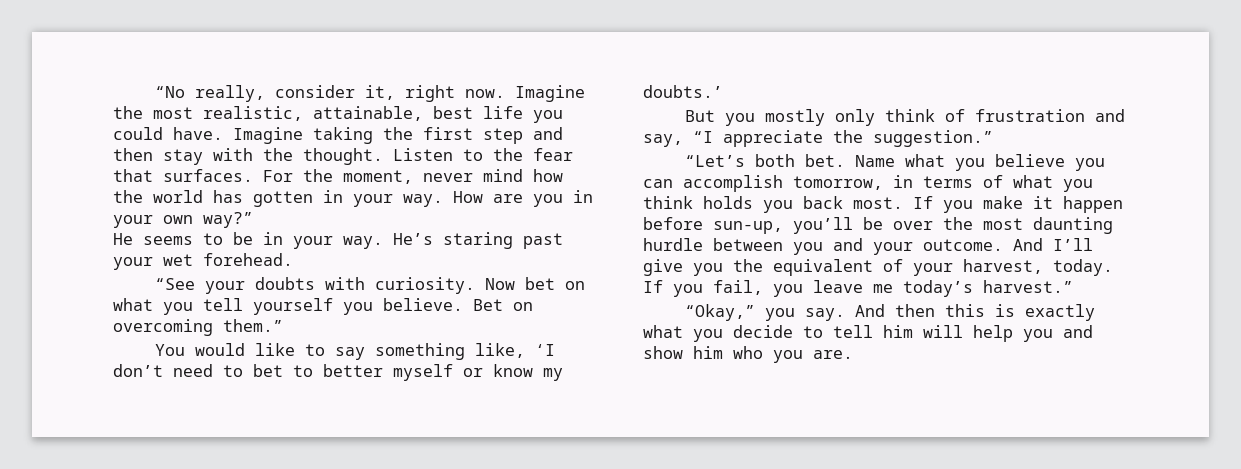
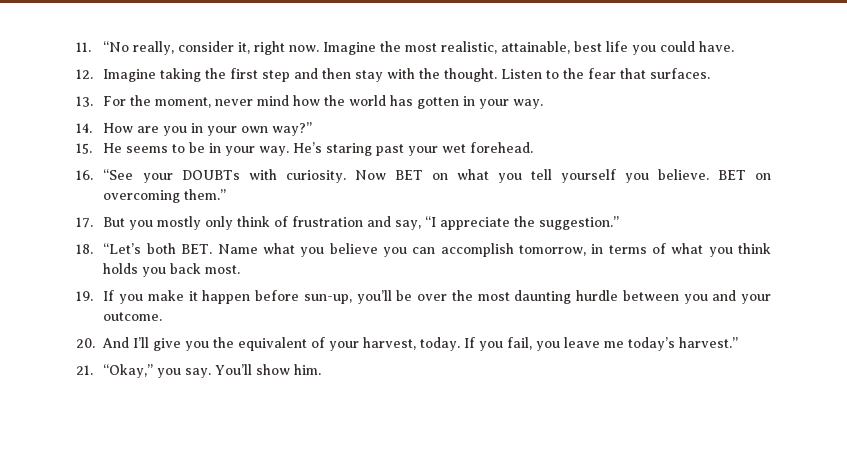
- “No really, consider it, right now.
+ 11. “No really, consider it, right now.
- Imagine the most realistic, attainable, best life you could have. Imagine taking the first step and then stay with the thought.
+ Imagine the most realistic, attainable, best life you could have.
+ 12. Imagine taking the first step and then stay with the thought.
- Listen to the fear that surfaces. For the moment, never mind how the world has gotten in your way. How are you in your own way?”
+ Listen to the fear that surfaces.
+ 13. For the moment, never mind how the world has gotten in your way.
+ 14. How are you in your own way?”
- He seems to be in your way.
+ 15. He seems to be in your way.
- “See your doubts with curiosity.
+ 16. “See your DOUBTs with curiosity.
- Now bet on what you tell yourself you believe.
+ Now BET on what you tell yourself you believe.
- Bet on overcoming them.”
+ BET on overcoming them.”
- You would like to say something like, ‘I don’t need to bet to better myself or know my doubts.’
- But you mostly only think of frustration and say, “I appreciate the suggestion.”
+ 17. But you mostly only think of frustration and say, “I appreciate the suggestion.”
- “Let’s both bet. Name what you believe you can accomplish tomorrow, in terms of what you think holds you back most. If you make it happen before sun-up, you’ll be over the most daunting hurdle between you and your outcome. And I’ll give you the equivalent of your harvest, today.
+ 18. “Let’s both BET. Name what you believe you can accomplish tomorrow, in terms of what you think holds you back most.
+ 19. If you make it happen before sun-up, you’ll be over the most daunting hurdle between you and your outcome.
+ 20. And I’ll give you the equivalent of your harvest, today.
- “Okay,” you say.
+ 21. “Okay,” you say.
- And then this is exactly what you decide to tell him will help you and show him who you are.
+ You’ll show him.

